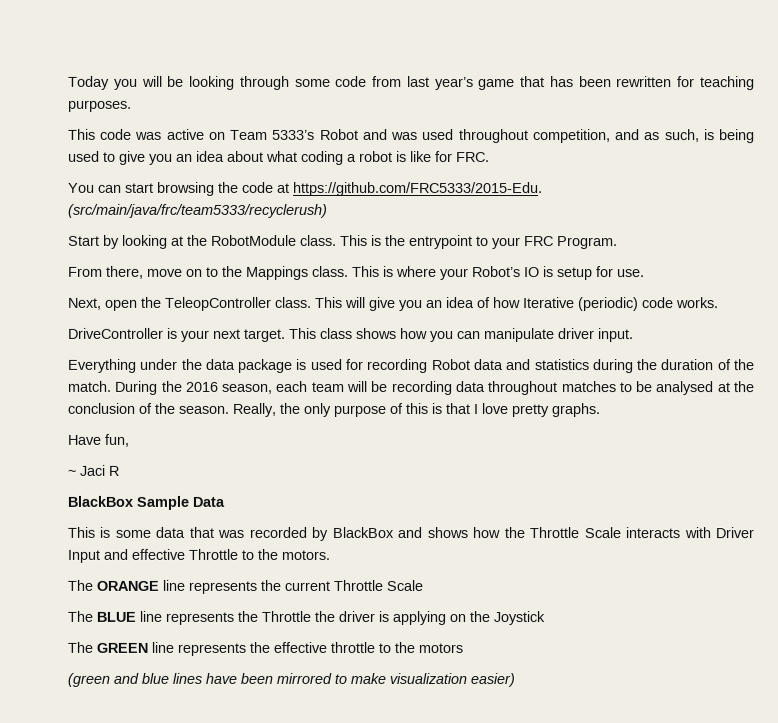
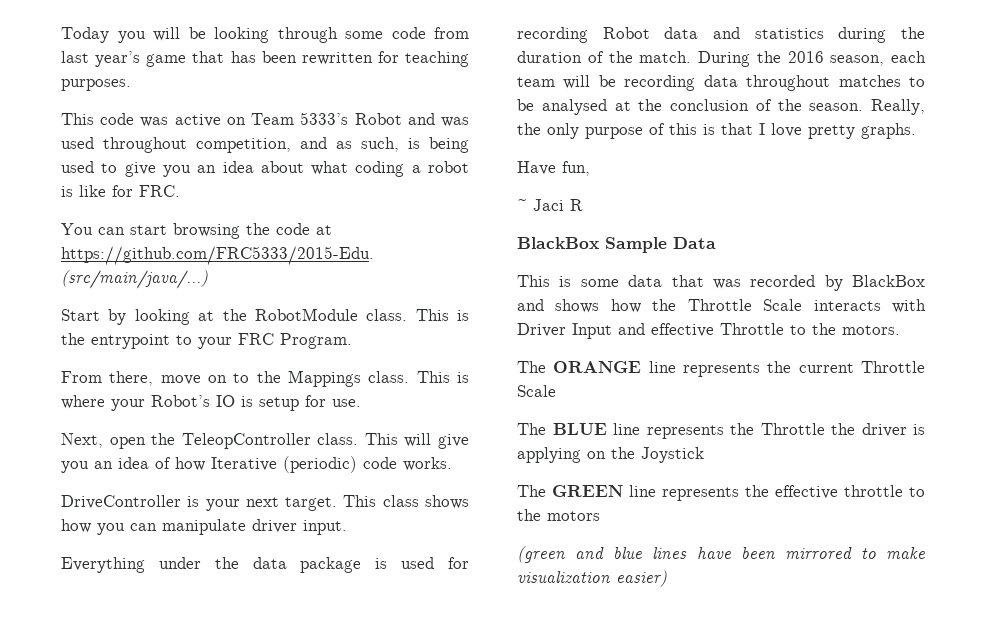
- You can start browsing the code at https://github.com/FRC5333/2015-Edu. (src/main/java/frc/team5333/recyclerush)
+ You can start browsing the code at https://github.com/FRC5333/2015-Edu. (src/main/java/...)

